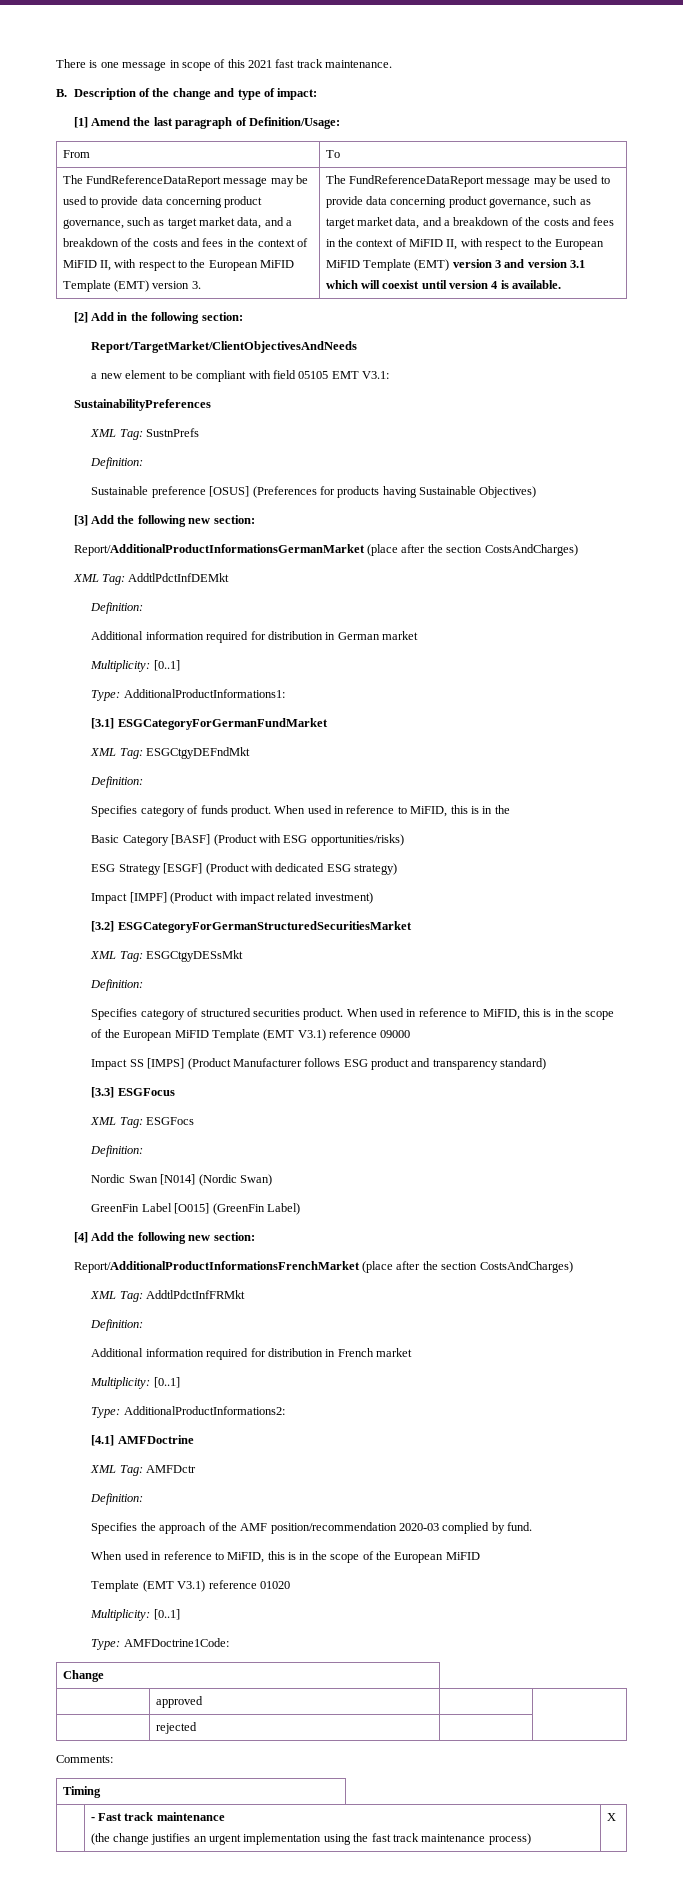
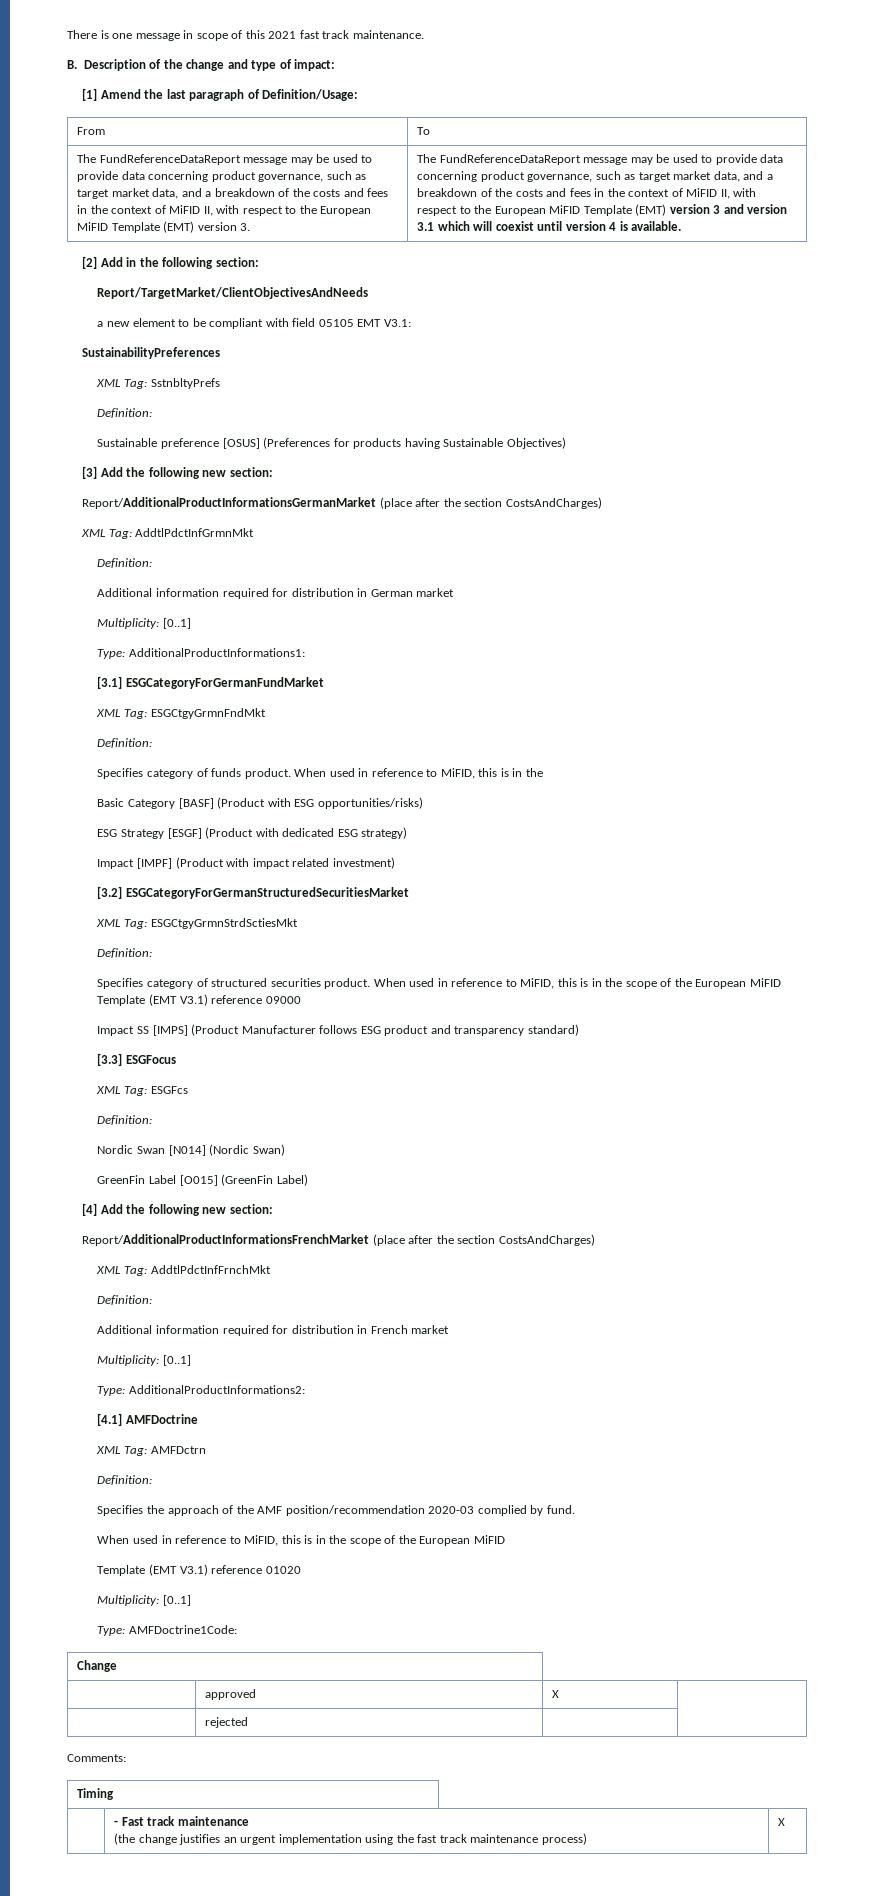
- XML Tag: SustnPrefs
+ XML Tag: SstnbltyPrefs
- XML Tag: AddtlPdctInfDEMkt
+ XML Tag: AddtlPdctInfGrmnMkt
- XML Tag: ESGCtgyDEFndMkt
+ XML Tag: ESGCtgyGrmnFndMkt
- XML Tag: ESGCtgyDESsMkt
+ XML Tag: ESGCtgyGrmnStrdSctiesMkt
- XML Tag: ESGFocs
+ XML Tag: ESGFcs
- XML Tag: AddtlPdctInfFRMkt
+ XML Tag: AddtlPdctInfFrnchMkt
- XML Tag: AMFDctr
+ XML Tag: AMFDctrn
- | approved | |
+ | approved | X |

